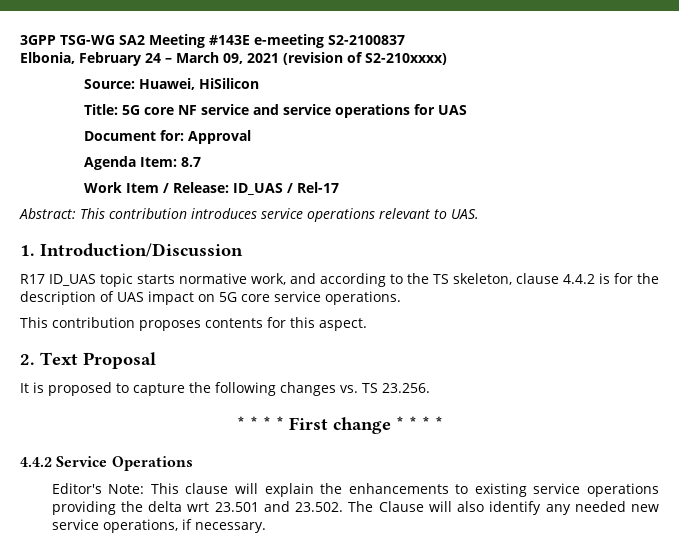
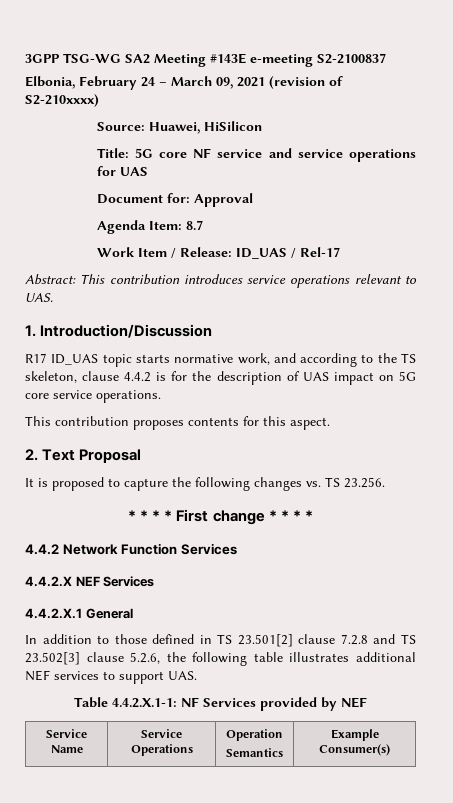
- 4.4.2 Service Operations
- Editor's Note: This clause will explain the enhancements to existing service operations providing the delta wrt 23.501 and 23.502. The Clause will also identify any needed new service operations, if necessary.
+ 4.4.2 Network Function Services
+ 4.4.2.X NEF Services
+ 4.4.2.X.1 General
+ In addition to those defined in TS 23.501[2] clause 7.2.8 and TS 23.502[3] clause 5.2.6, the following table illustrates additional NEF services to support UAS.
+ Table 4.4.2.X.1-1: NF Services provided by NEF
+ Service Name | Service Operations | Operation
+ Semantics | Example Consumer(s)

